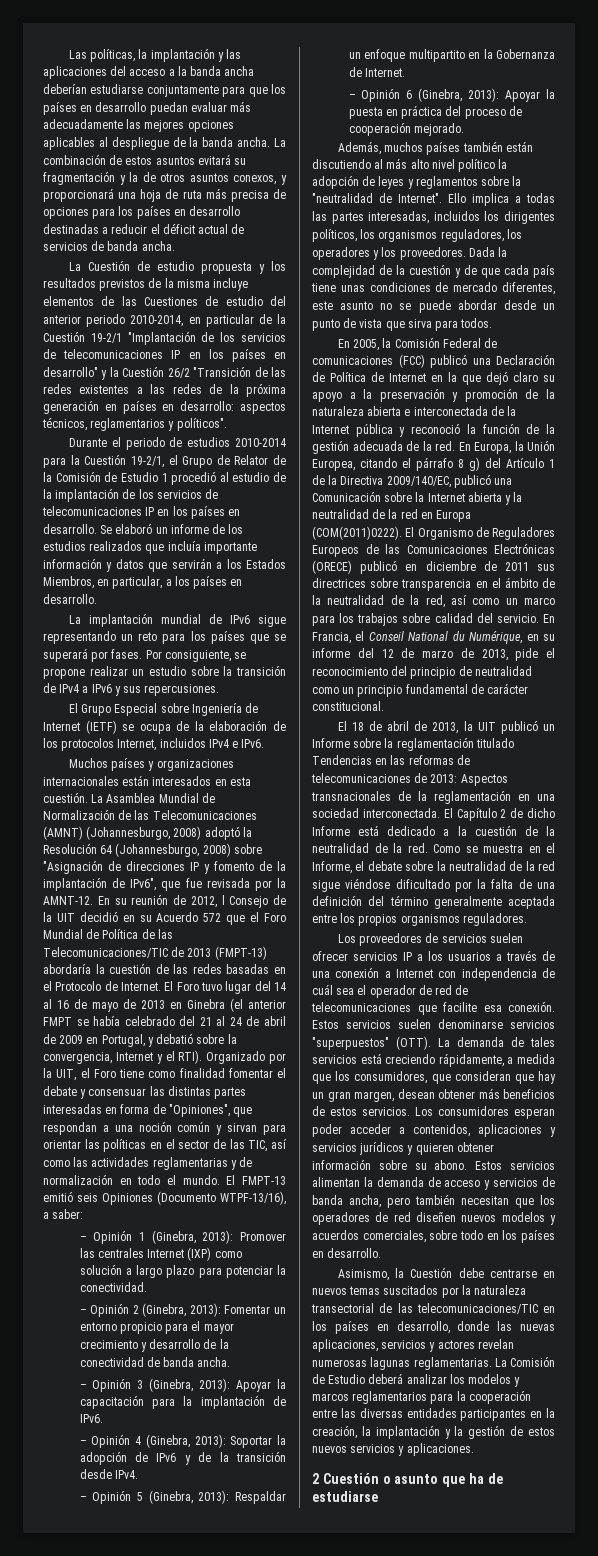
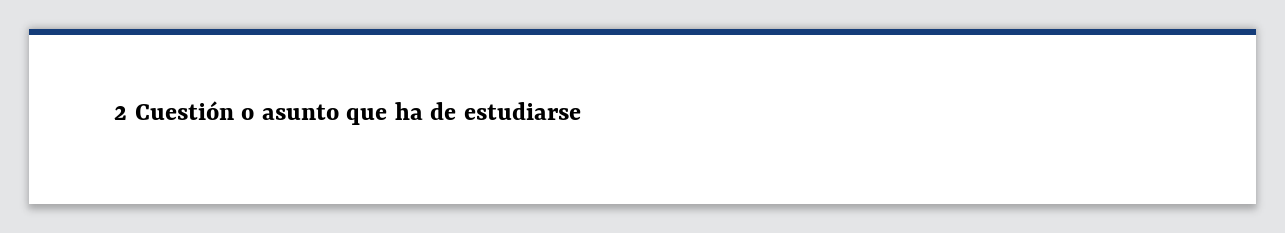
- Las políticas, la implantación y las aplicaciones del acceso a la banda ancha deberían estudiarse conjuntamente para que los países en desarrollo puedan evaluar más adecuadamente las mejores opciones aplicables al despliegue de la banda ancha. La combinación de estos asuntos evitará su fragmentación y la de otros asuntos conexos, y proporcionará una hoja de ruta más precisa de opciones para los países en desarrollo destinadas a reducir el déficit actual de servicios de banda ancha.
- La Cuestión de estudio propuesta y los resultados previstos de la misma incluye elementos de las Cuestiones de estudio del anterior periodo 2010-2014, en particular de la Cuestión 19-2/1 "Implantación de los servicios de telecomunicaciones IP en los países en desarrollo" y la Cuestión 26/2 "Transición de las redes existentes a las redes de la próxima generación en países en desarrollo: aspectos técnicos, reglamentarios y políticos".
- Durante el periodo de estudios 2010-2014 para la Cuestión 19-2/1, el Grupo de Relator de la Comisión de Estudio 1 procedió al estudio de la implantación de los servicios de telecomunicaciones IP en los países en desarrollo. Se elaboró un informe de los estudios realizados que incluía importante información y datos que servirán a los Estados Miembros, en particular, a los países en desarrollo.
- La implantación mundial de IPv6 sigue representando un reto para los países que se superará por fases. Por consiguiente, se propone realizar un estudio sobre la transición de IPv4 a IPv6 y sus repercusiones.
- El Grupo Especial sobre Ingeniería de Internet (IETF) se ocupa de la elaboración de los protocolos Internet, incluidos IPv4 e IPv6.
- Muchos países y organizaciones internacionales están interesados en esta cuestión. La Asamblea Mundial de Normalización de las Telecomunicaciones (AMNT) (Johannesburgo, 2008) adoptó la Resolución 64 (Johannesburgo, 2008) sobre "Asignación de direcciones IP y fomento de la implantación de IPv6", que fue revisada por la AMNT-12. En su reunión de 2012, l Consejo de la UIT decidió en su Acuerdo 572 que el Foro Mundial de Política de las Telecomunicaciones/TIC de 2013 (FMPT-13) abordaría la cuestión de las redes basadas en el Protocolo de Internet. El Foro tuvo lugar del 14 al 16 de mayo de 2013 en Ginebra (el anterior FMPT se había celebrado del 21 al 24 de abril de 2009 en Portugal, y debatió sobre la convergencia, Internet y el RTI). Organizado por la UIT, el Foro tiene como finalidad fomentar el debate y consensuar las distintas partes interesadas en forma de "Opiniones", que respondan a una noción común y sirvan para orientar las políticas en el sector de las TIC, así como las actividades reglamentarias y de normalización en todo el mundo. El FMPT-13 emitió seis Opiniones (Documento WTPF-13/16), a saber:
- – Opinión 1 (Ginebra, 2013): Promover las centrales Internet (IXP) como solución a largo plazo para potenciar la conectividad.
- – Opinión 2 (Ginebra, 2013): Fomentar un entorno propicio para el mayor crecimiento y desarrollo de la conectividad de banda ancha.
- – Opinión 3 (Ginebra, 2013): Apoyar la capacitación para la implantación de IPv6.
- – Opinión 4 (Ginebra, 2013): Soportar la adopción de IPv6 y de la transición desde IPv4.
- – Opinión 5 (Ginebra, 2013): Respaldar un enfoque multipartito en la Gobernanza de Internet.
- – Opinión 6 (Ginebra, 2013): Apoyar la puesta en práctica del proceso de cooperación mejorado.
- Además, muchos países también están discutiendo al más alto nivel político la adopción de leyes y reglamentos sobre la "neutralidad de Internet". Ello implica a todas las partes interesadas, incluidos los dirigentes políticos, los organismos reguladores, los operadores y los proveedores. Dada la complejidad de la cuestión y de que cada país tiene unas condiciones de mercado diferentes, este asunto no se puede abordar desde un punto de vista que sirva para todos.
- En 2005, la Comisión Federal de comunicaciones (FCC) publicó una Declaración de Política de Internet en la que dejó claro su apoyo a la preservación y promoción de la naturaleza abierta e interconectada de la Internet pública y reconoció la función de la gestión adecuada de la red. En Europa, la Unión Europea, citando el párrafo 8 g) del Artículo 1 de la Directiva 2009/140/EC, publicó una Comunicación sobre la Internet abierta y la neutralidad de la red en Europa (COM(2011)0222). El Organismo de Reguladores Europeos de las Comunicaciones Electrónicas (ORECE) publicó en diciembre de 2011 sus directrices sobre transparencia en el ámbito de la neutralidad de la red, así como un marco para los trabajos sobre calidad del servicio. En Francia, el Conseil National du Numérique, en su informe del 12 de marzo de 2013, pide el reconocimiento del principio de neutralidad como un principio fundamental de carácter constitucional.
- El 18 de abril de 2013, la UIT publicó un Informe sobre la reglamentación titulado Tendencias en las reformas de telecomunicaciones de 2013: Aspectos transnacionales de la reglamentación en una sociedad interconectada. El Capítulo 2 de dicho Informe está dedicado a la cuestión de la neutralidad de la red. Como se muestra en el Informe, el debate sobre la neutralidad de la red sigue viéndose dificultado por la falta de una definición del término generalmente aceptada entre los propios organismos reguladores.
- Los proveedores de servicios suelen ofrecer servicios IP a los usuarios a través de una conexión a Internet con independencia de cuál sea el operador de red de telecomunicaciones que facilite esa conexión. Estos servicios suelen denominarse servicios "superpuestos" (OTT). La demanda de tales servicios está creciendo rápidamente, a medida que los consumidores, que consideran que hay un gran margen, desean obtener más beneficios de estos servicios. Los consumidores esperan poder acceder a contenidos, aplicaciones y servicios jurídicos y quieren obtener información sobre su abono. Estos servicios alimentan la demanda de acceso y servicios de banda ancha, pero también necesitan que los operadores de red diseñen nuevos modelos y acuerdos comerciales, sobre todo en los países en desarrollo.
- Asimismo, la Cuestión debe centrarse en nuevos temas suscitados por la naturaleza transectorial de las telecomunicaciones/TIC en los países en desarrollo, donde las nuevas aplicaciones, servicios y actores revelan numerosas lagunas reglamentarias. La Comisión de Estudio deberá analizar los modelos y marcos reglamentarios para la cooperación entre las diversas entidades participantes en la creación, la implantación y la gestión de estos nuevos servicios y aplicaciones.

